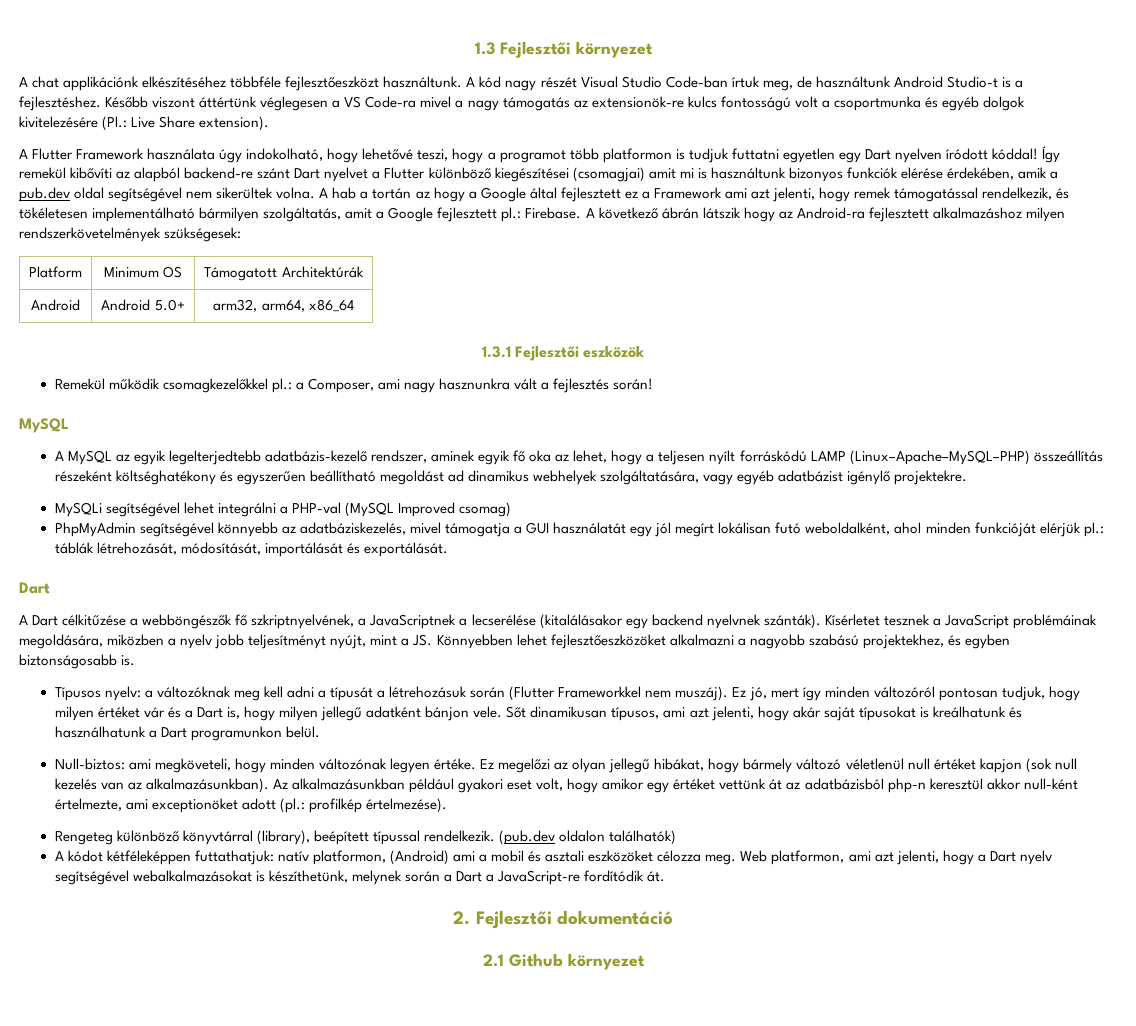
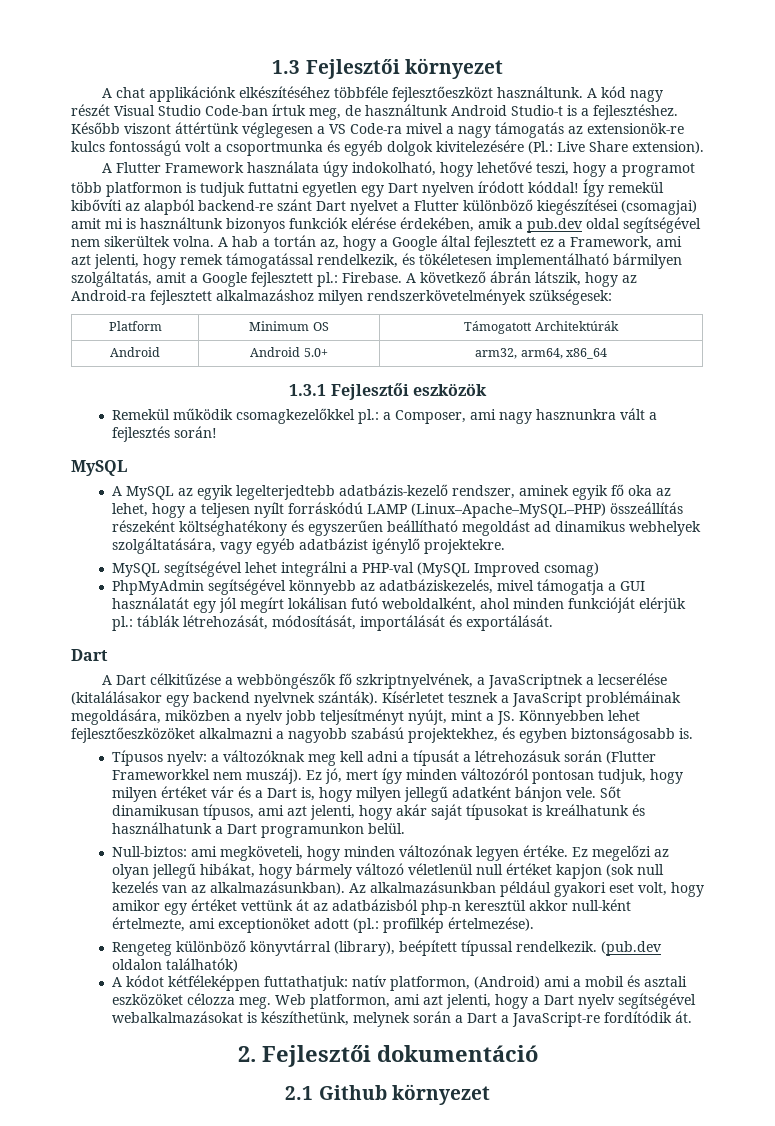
- A hab a tortán az hogy a Google által fejlesztett ez a Framework ami azt jelenti, hogy remek támogatással rendelkezik, és tökéletesen implementálható bármilyen szolgáltatás, amit a Google fejlesztett pl.: Firebase.
+ A hab a tortán az, hogy a Google által fejlesztett ez a Framework, ami azt jelenti, hogy remek támogatással rendelkezik, és tökéletesen implementálható bármilyen szolgáltatás, amit a Google fejlesztett pl.: Firebase.
- A következő ábrán látszik hogy az Android-ra fejlesztett alkalmazáshoz milyen rendszerkövetelmények szükségesek:
+ A következő ábrán látszik, hogy az Android-ra fejlesztett alkalmazáshoz milyen rendszerkövetelmények szükségesek:
- MySQLi segítségével lehet integrálni a PHP-val (MySQL Improved csomag)
+ MySQL segítségével lehet integrálni a PHP-val (MySQL Improved csomag)

